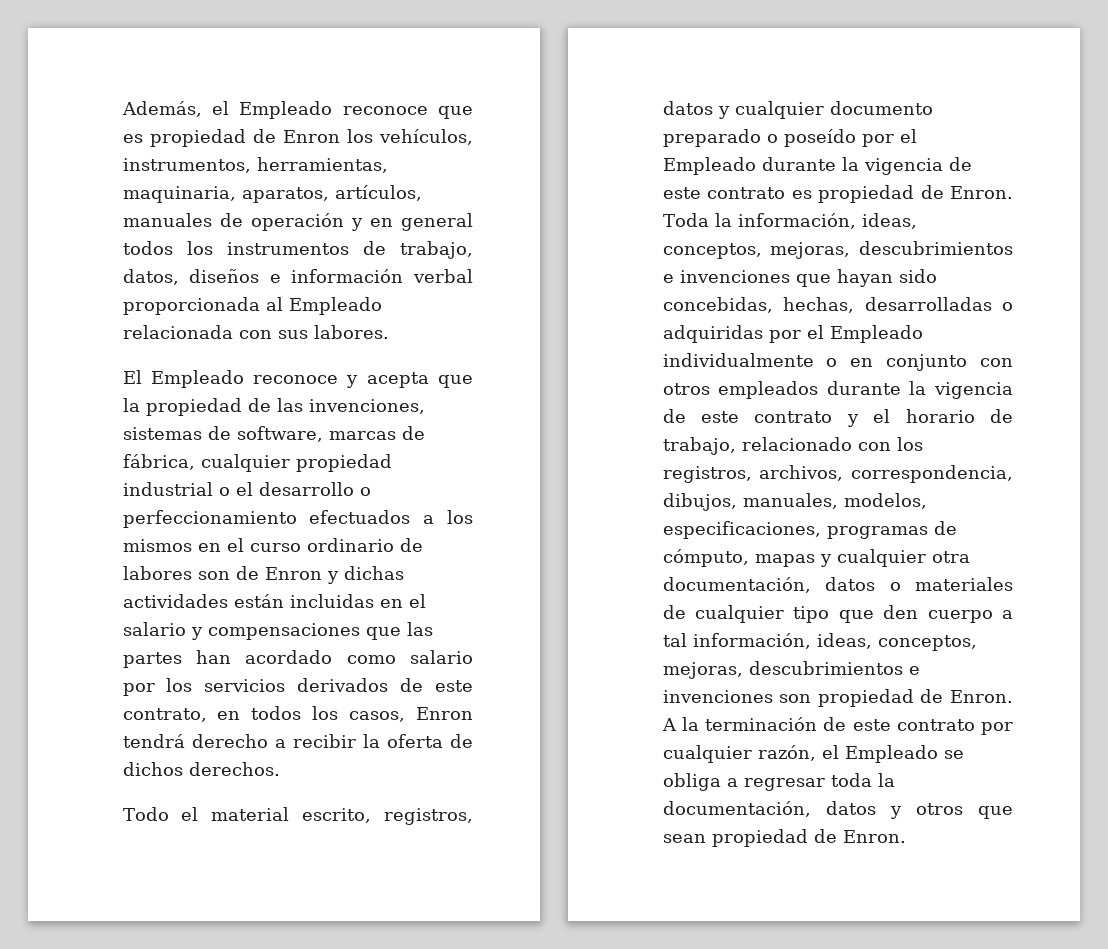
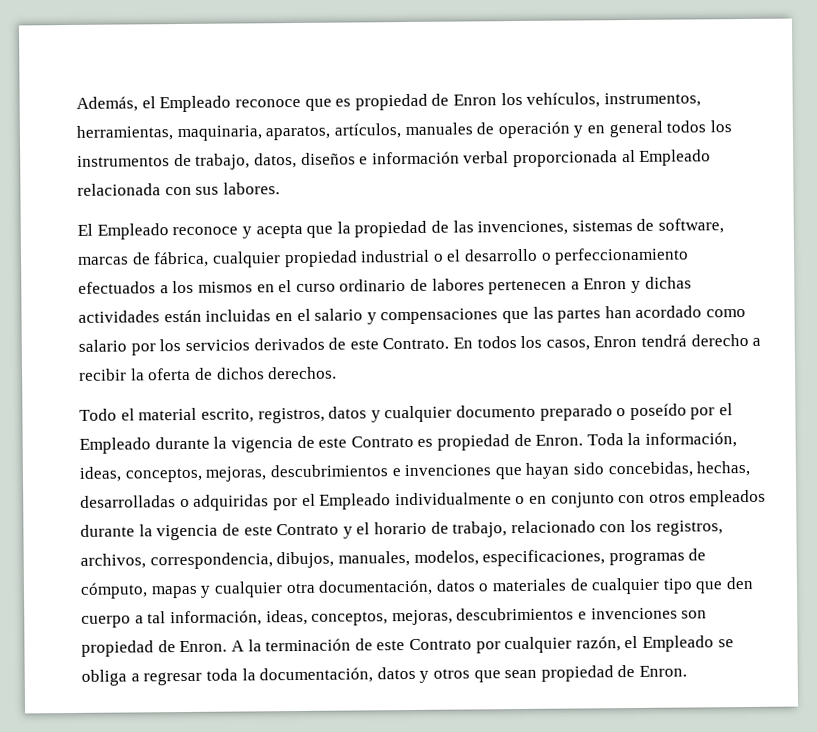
- El Empleado reconoce y acepta que la propiedad de las invenciones, sistemas de software, marcas de fábrica, cualquier propiedad industrial o el desarrollo o perfeccionamiento efectuados a los mismos en el curso ordinario de labores son de Enron y dichas actividades están incluidas en el salario y compensaciones que las partes han acordado como salario por los servicios derivados de este contrato, en todos los casos, Enron tendrá derecho a recibir la oferta de dichos derechos.
+ El Empleado reconoce y acepta que la propiedad de las invenciones, sistemas de software, marcas de fábrica, cualquier propiedad industrial o el desarrollo o perfeccionamiento efectuados a los mismos en el curso ordinario de labores pertenecen a Enron y dichas actividades están incluidas en el salario y compensaciones que las partes han acordado como salario por los servicios derivados de este Contrato. En todos los casos, Enron tendrá derecho a recibir la oferta de dichos derechos.
- Todo el material escrito, registros, datos y cualquier documento preparado o poseído por el Empleado durante la vigencia de este contrato es propiedad de Enron.
+ Todo el material escrito, registros, datos y cualquier documento preparado o poseído por el Empleado durante la vigencia de este Contrato es propiedad de Enron.
- Toda la información, ideas, conceptos, mejoras, descubrimientos e invenciones que hayan sido concebidas, hechas, desarrolladas o adquiridas por el Empleado individualmente o en conjunto con otros empleados durante la vigencia de este contrato y el horario de trabajo, relacionado con los registros, archivos, correspondencia, dibujos, manuales, modelos, especificaciones, programas de cómputo, mapas y cualquier otra documentación, datos o materiales de cualquier tipo que den cuerpo a tal información, ideas, conceptos, mejoras, descubrimientos e invenciones son propiedad de Enron.
+ Toda la información, ideas, conceptos, mejoras, descubrimientos e invenciones que hayan sido concebidas, hechas, desarrolladas o adquiridas por el Empleado individualmente o en conjunto con otros empleados durante la vigencia de este Contrato y el horario de trabajo, relacionado con los registros, archivos, correspondencia, dibujos, manuales, modelos, especificaciones, programas de cómputo, mapas y cualquier otra documentación, datos o materiales de cualquier tipo que den cuerpo a tal información, ideas, conceptos, mejoras, descubrimientos e invenciones son propiedad de Enron.
- A la terminación de este contrato por cualquier razón, el Empleado se obliga a regresar toda la documentación, datos y otros que sean propiedad de Enron.
+ A la terminación de este Contrato por cualquier razón, el Empleado se obliga a regresar toda la documentación, datos y otros que sean propiedad de Enron.

